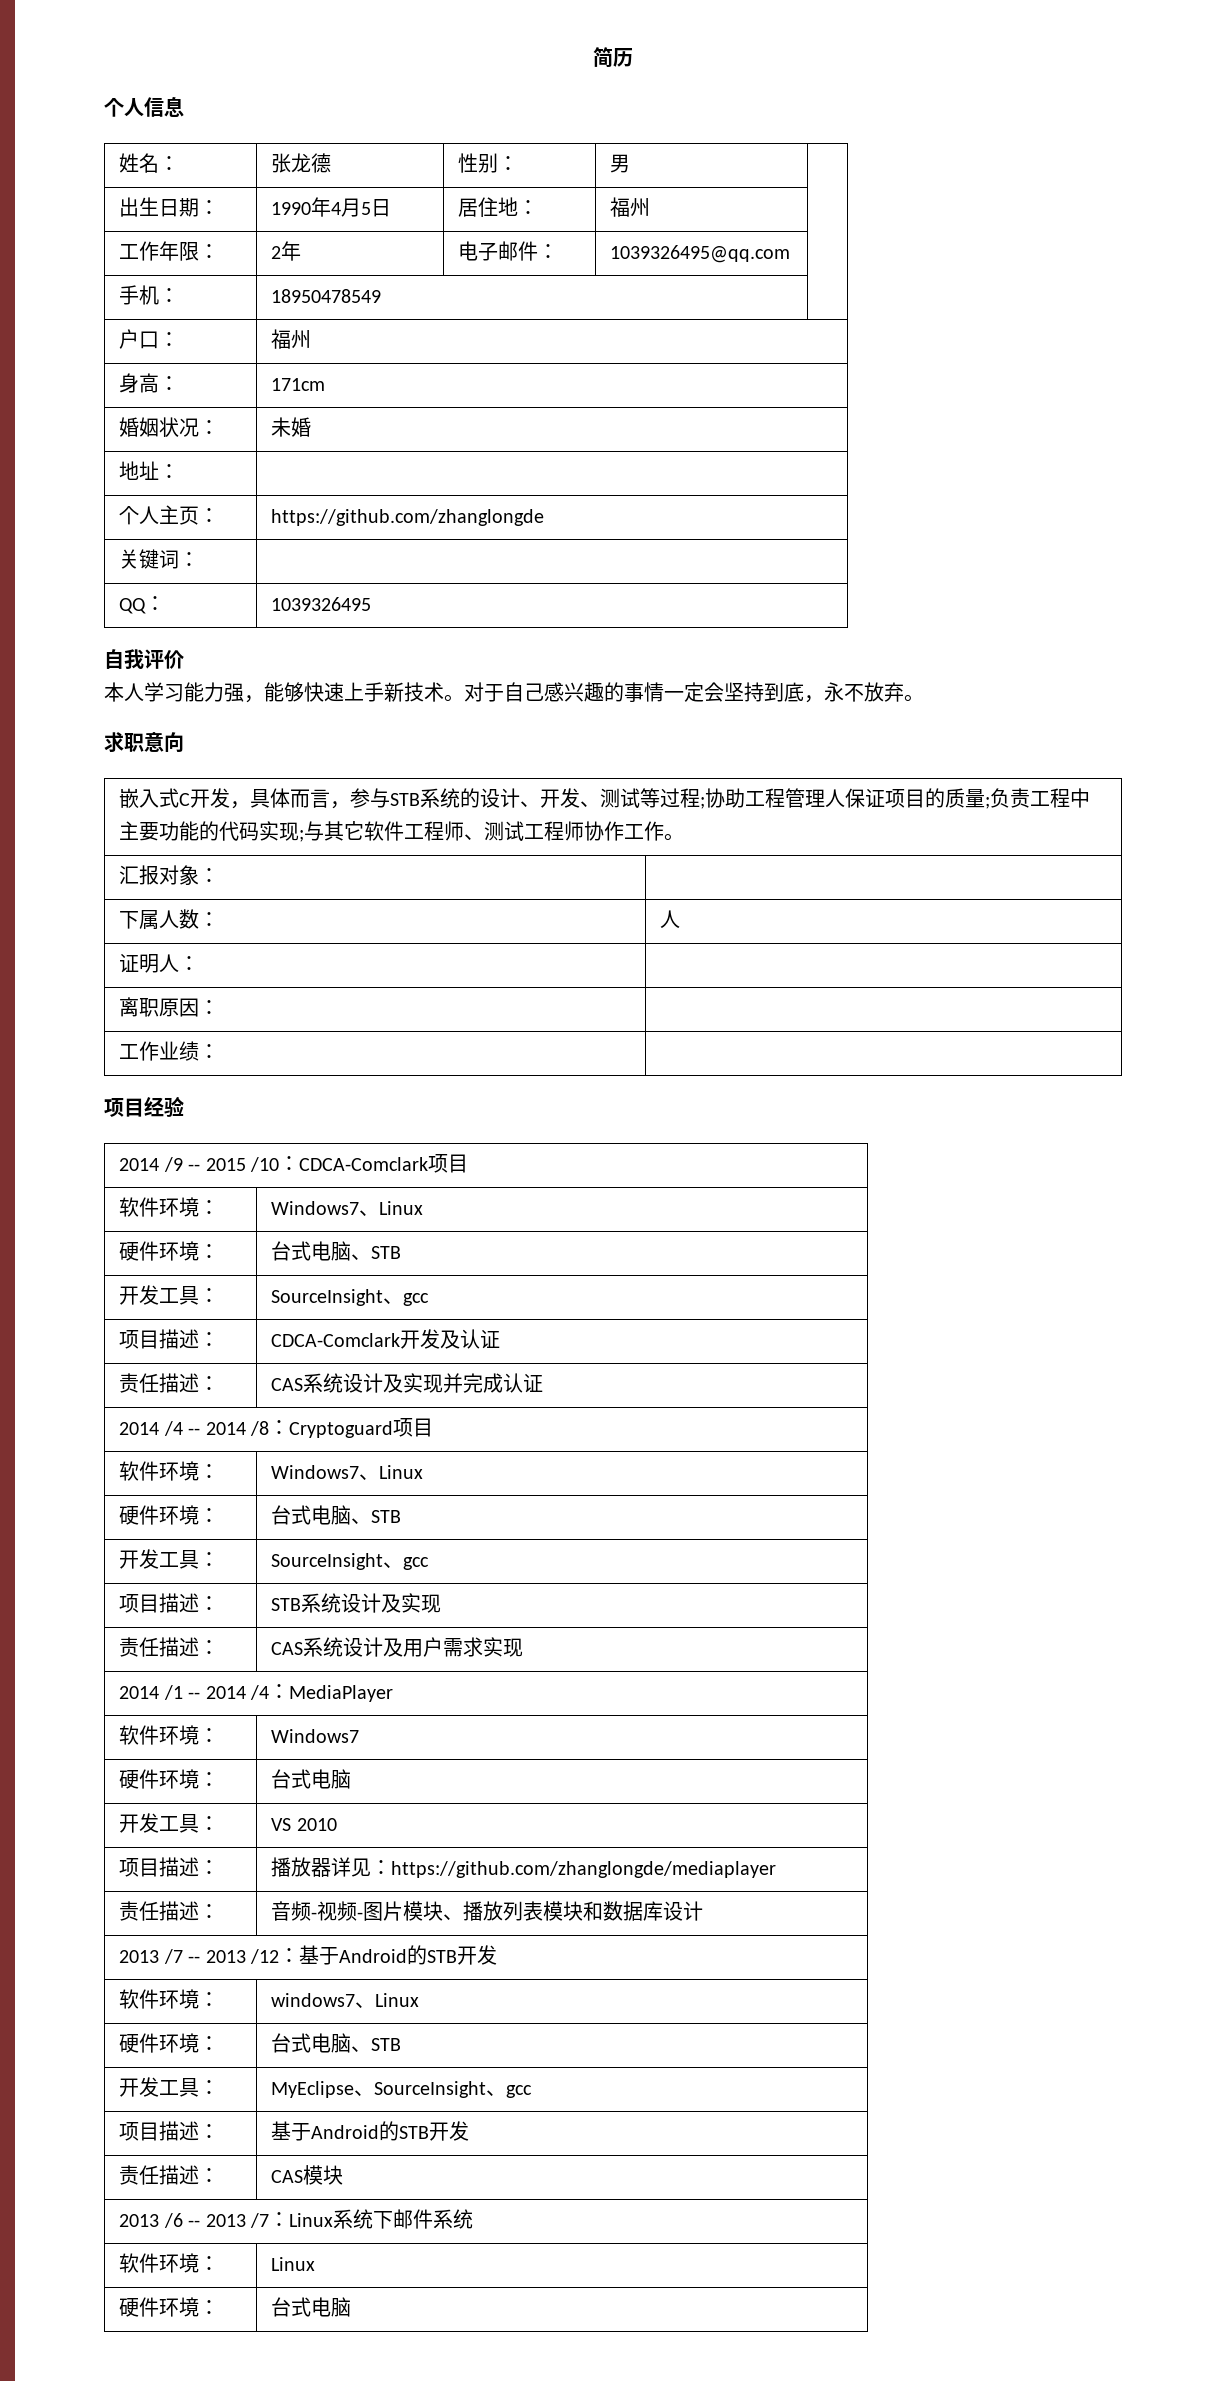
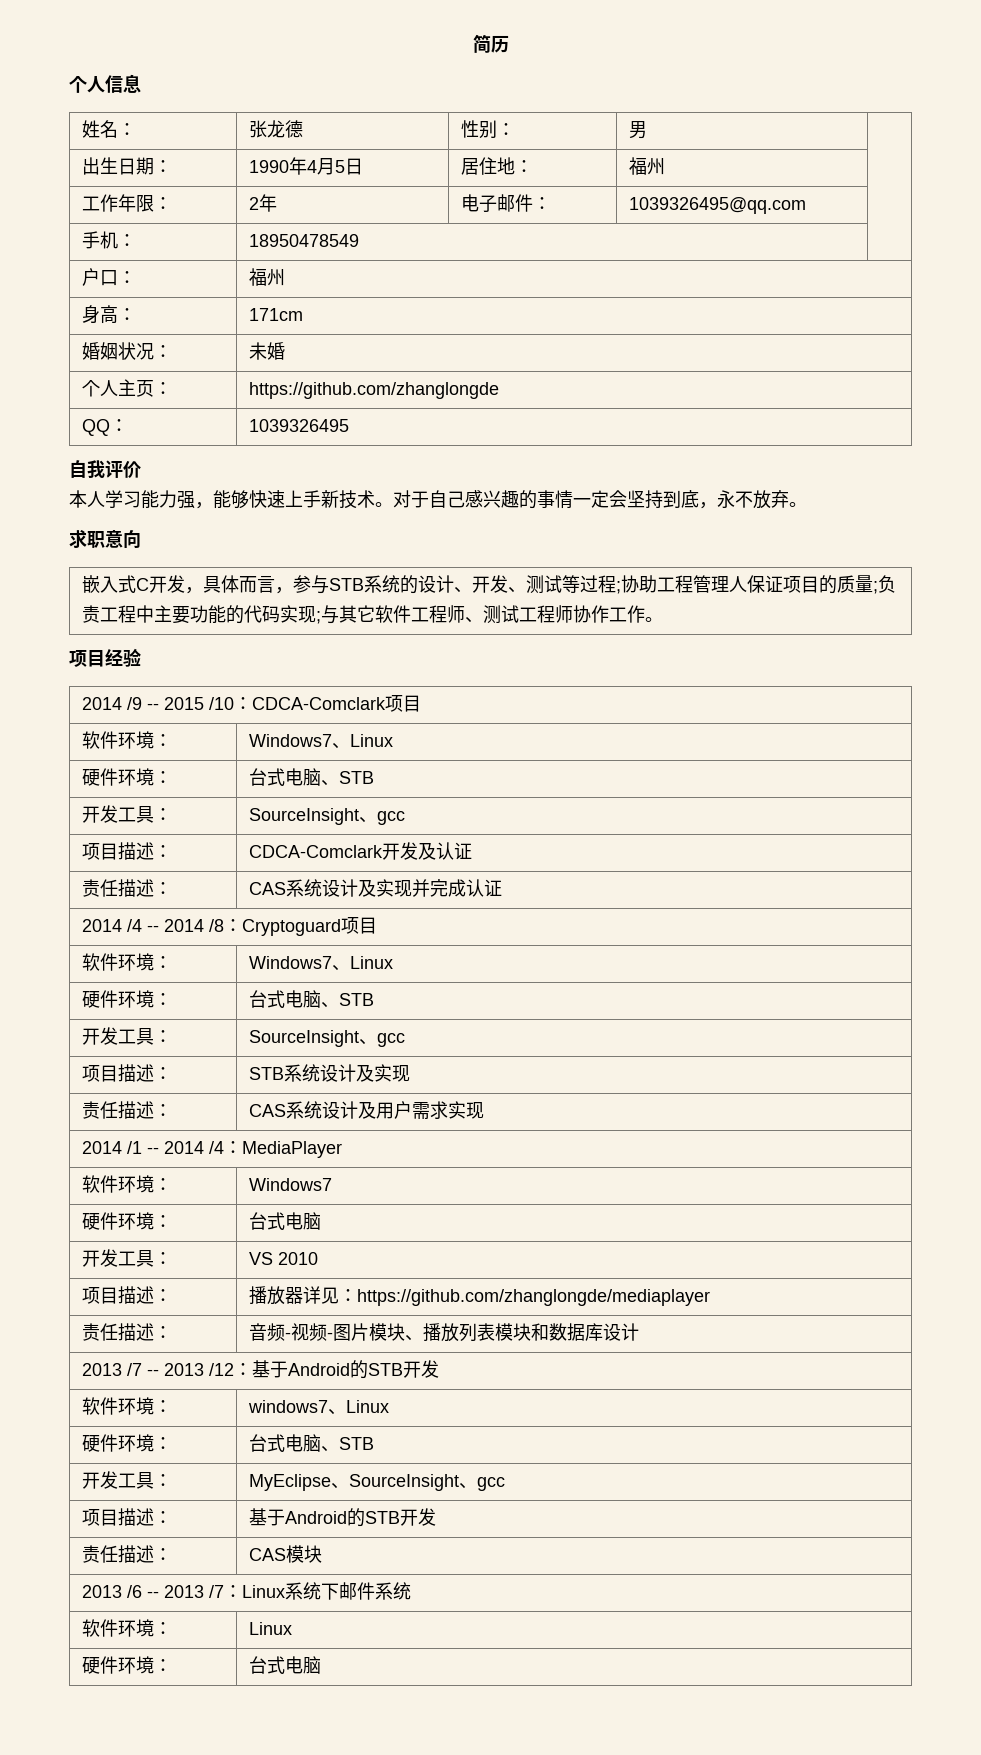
- 地址： |
- 关键词： |
- 汇报对象： |
- 下属人数： | 人
- 证明人： |
- 离职原因： |
- 工作业绩： |

